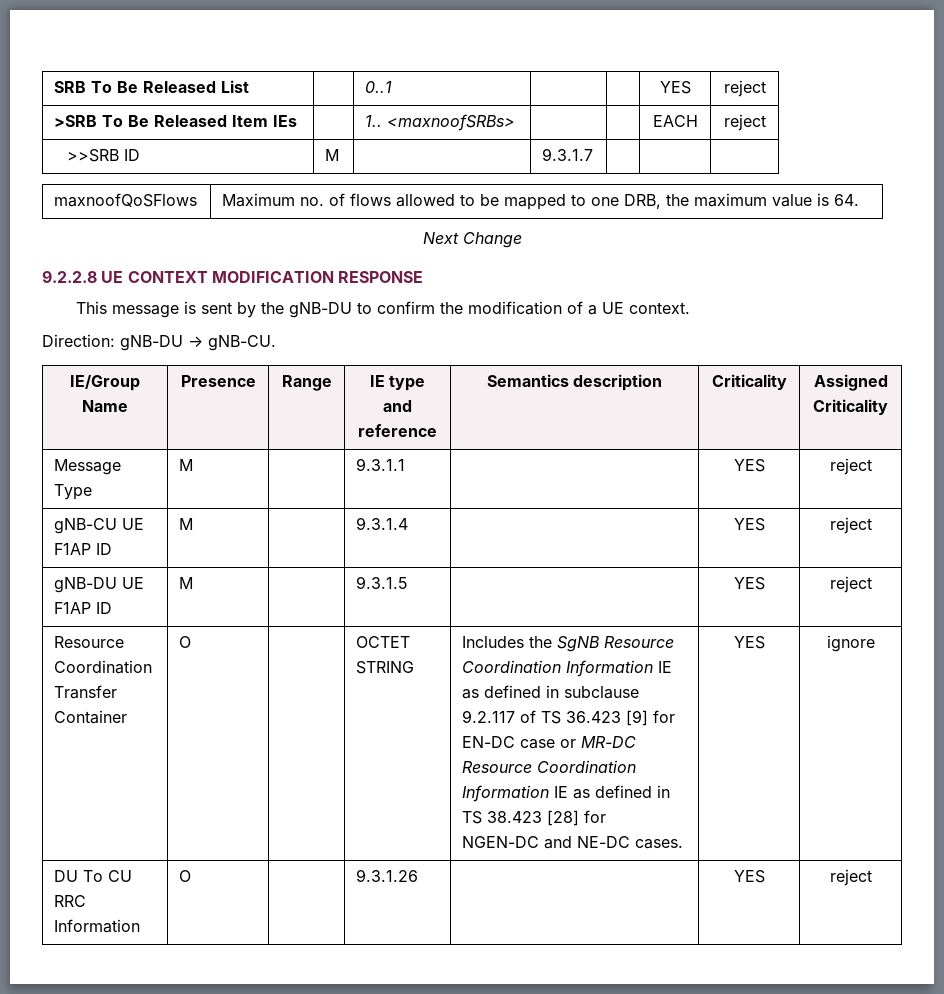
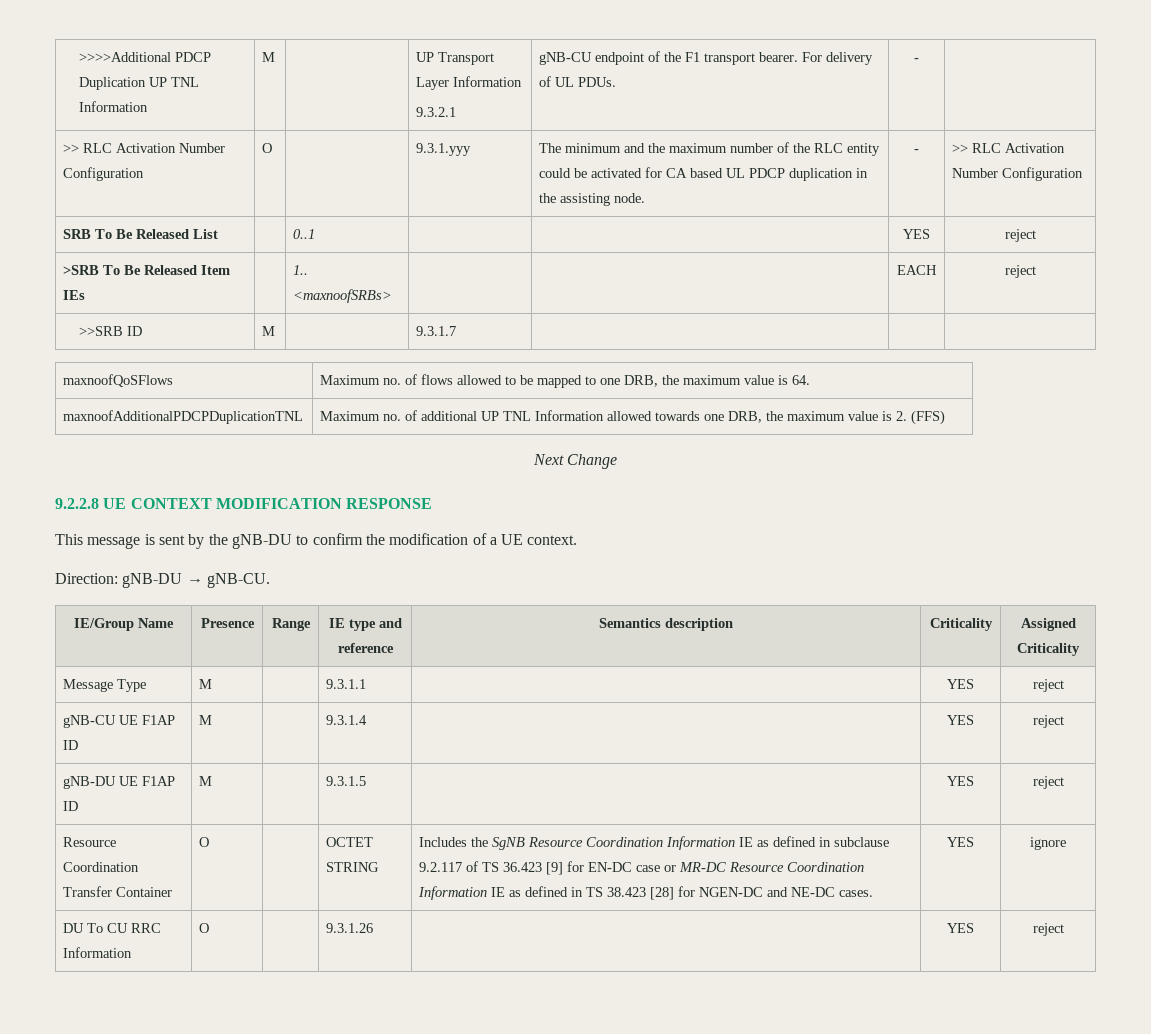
+ >>>>Additional PDCP Duplication UP TNL Information | M | | UP Transport Layer Information
+ 9.3.2.1 | gNB-CU endpoint of the F1 transport bearer. For delivery of UL PDUs. | - |
+ >> RLC Activation Number Configuration | O | | 9.3.1.yyy | The minimum and the maximum number of the RLC entity could be activated for CA based UL PDCP duplication in the assisting node. | - | >> RLC Activation Number Configuration
+ maxnoofAdditionalPDCPDuplicationTNL | Maximum no. of additional UP TNL Information allowed towards one DRB, the maximum value is 2. (FFS)

